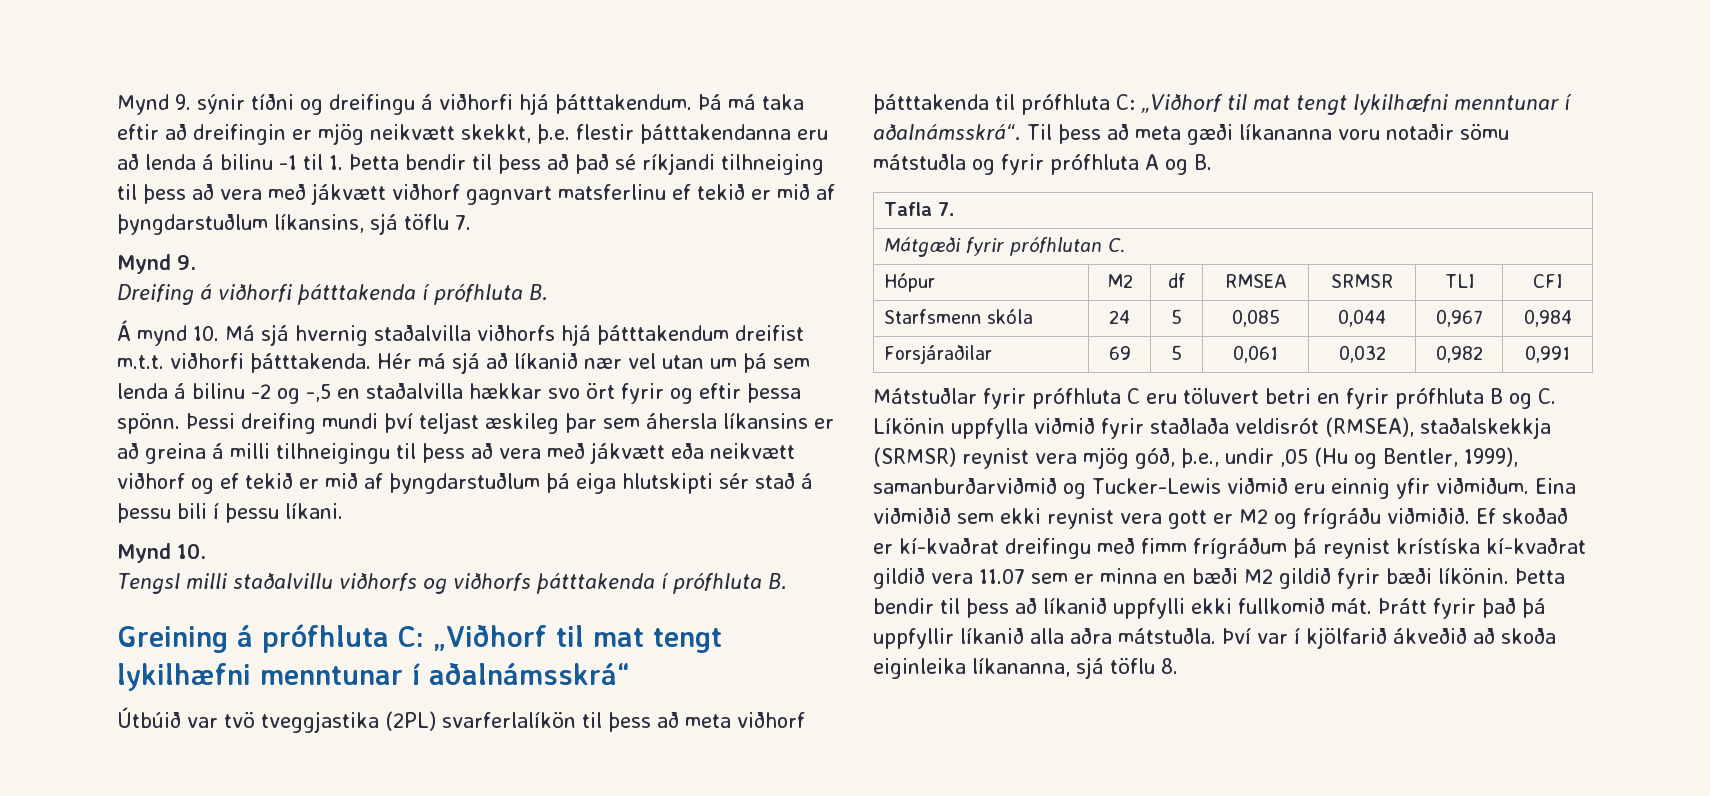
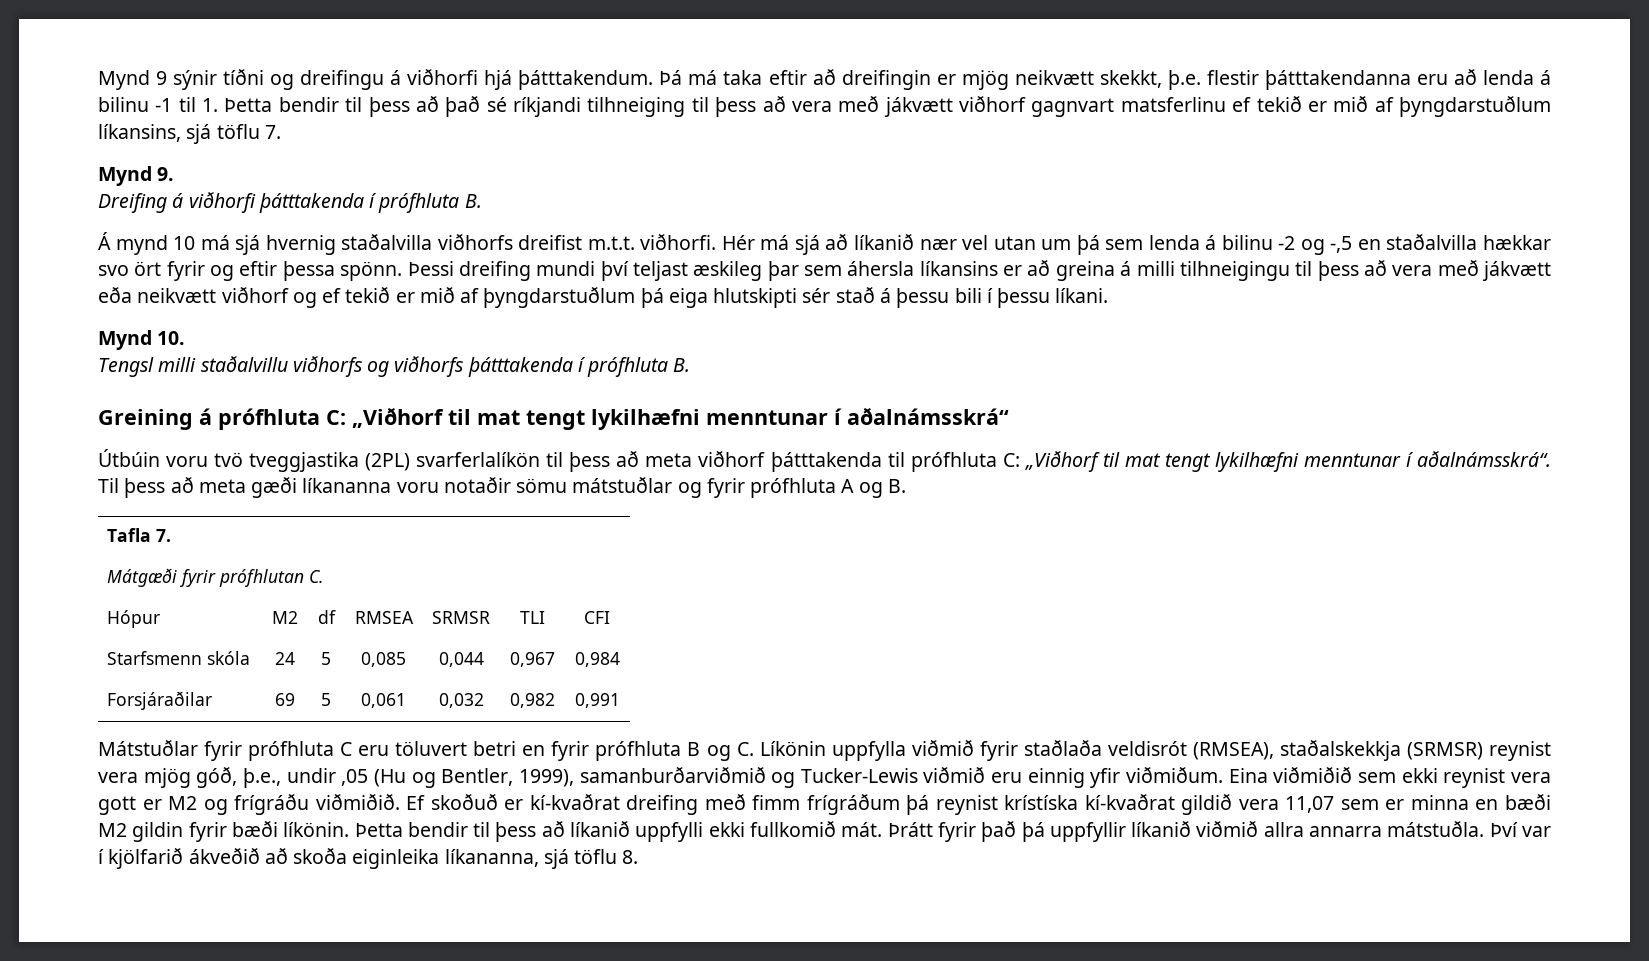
- Mynd 9. sýnir tíðni og dreifingu á viðhorfi hjá þátttakendum.
+ Mynd 9 sýnir tíðni og dreifingu á viðhorfi hjá þátttakendum.
- Á mynd 10. Má sjá hvernig staðalvilla viðhorfs hjá þátttakendum dreifist m.t.t. viðhorfi þátttakenda.
+ Á mynd 10 má sjá hvernig staðalvilla viðhorfs dreifist m.t.t. viðhorfi.
- Útbúið var tvö tveggjastika (2PL) svarferlalíkön til þess að meta viðhorf þátttakenda til prófhluta C: „Viðhorf til mat tengt lykilhæfni menntunar í aðalnámsskrá“.
+ Útbúin voru tvö tveggjastika (2PL) svarferlalíkön til þess að meta viðhorf þátttakenda til prófhluta C: „Viðhorf til mat tengt lykilhæfni menntunar í aðalnámsskrá“.
- Til þess að meta gæði líkananna voru notaðir sömu mátstuðla og fyrir prófhluta A og B.
+ Til þess að meta gæði líkananna voru notaðir sömu mátstuðlar og fyrir prófhluta A og B.
- Ef skoðað er kí-kvaðrat dreifingu með fimm frígráðum þá reynist krístíska kí-kvaðrat gildið vera 11.07 sem er minna en bæði M2 gildið fyrir bæði líkönin.
+ Ef skoðuð er kí-kvaðrat dreifing með fimm frígráðum þá reynist krístíska kí-kvaðrat gildið vera 11,07 sem er minna en bæði M2 gildin fyrir bæði líkönin.
- Þrátt fyrir það þá uppfyllir líkanið alla aðra mátstuðla.
+ Þrátt fyrir það þá uppfyllir líkanið viðmið allra annarra mátstuðla.

